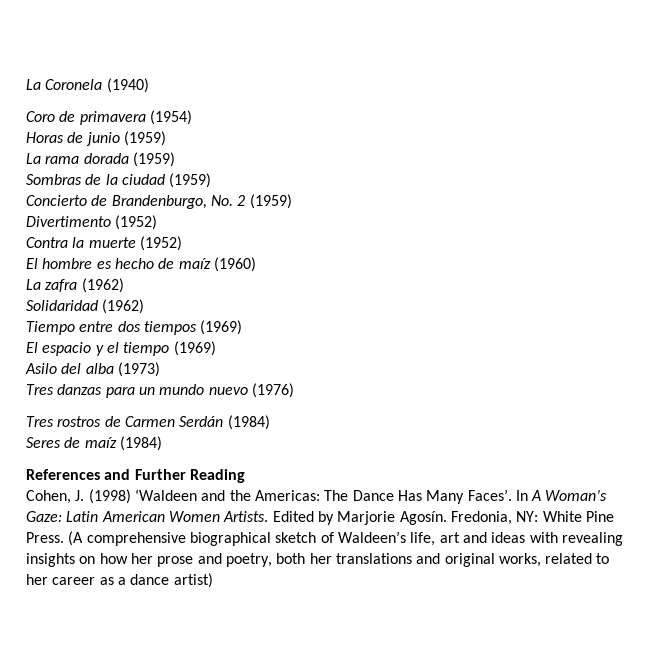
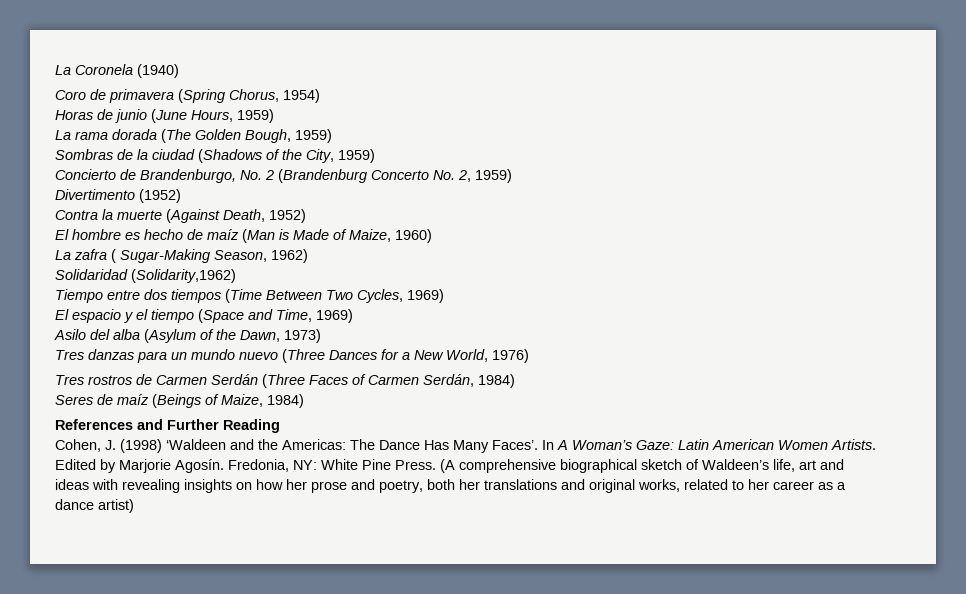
- Coro de primavera (1954)
+ Coro de primavera (Spring Chorus, 1954)
- Horas de junio (1959)
+ Horas de junio (June Hours, 1959)
- La rama dorada (1959)
+ La rama dorada (The Golden Bough, 1959)
- Sombras de la ciudad (1959)
+ Sombras de la ciudad (Shadows of the City, 1959)
- Concierto de Brandenburgo, No. 2 (1959)
+ Concierto de Brandenburgo, No. 2 (Brandenburg Concerto No. 2, 1959)
- Contra la muerte (1952)
+ Contra la muerte (Against Death, 1952)
- El hombre es hecho de maíz (1960)
- La zafra (1962)
+ El hombre es hecho de maíz (Man is Made of Maize, 1960)
+ La zafra ( Sugar-Making Season, 1962)
- Solidaridad (1962)
+ Solidaridad (Solidarity,1962)
- Tiempo entre dos tiempos (1969)
+ Tiempo entre dos tiempos (Time Between Two Cycles, 1969)
- El espacio y el tiempo (1969)
+ El espacio y el tiempo (Space and Time, 1969)
- Asilo del alba (1973)
+ Asilo del alba (Asylum of the Dawn, 1973)
- Tres danzas para un mundo nuevo (1976)
+ Tres danzas para un mundo nuevo (Three Dances for a New World, 1976)
- Tres rostros de Carmen Serdán (1984)
+ Tres rostros de Carmen Serdán (Three Faces of Carmen Serdán, 1984)
- Seres de maíz (1984)
+ Seres de maíz (Beings of Maize, 1984)

